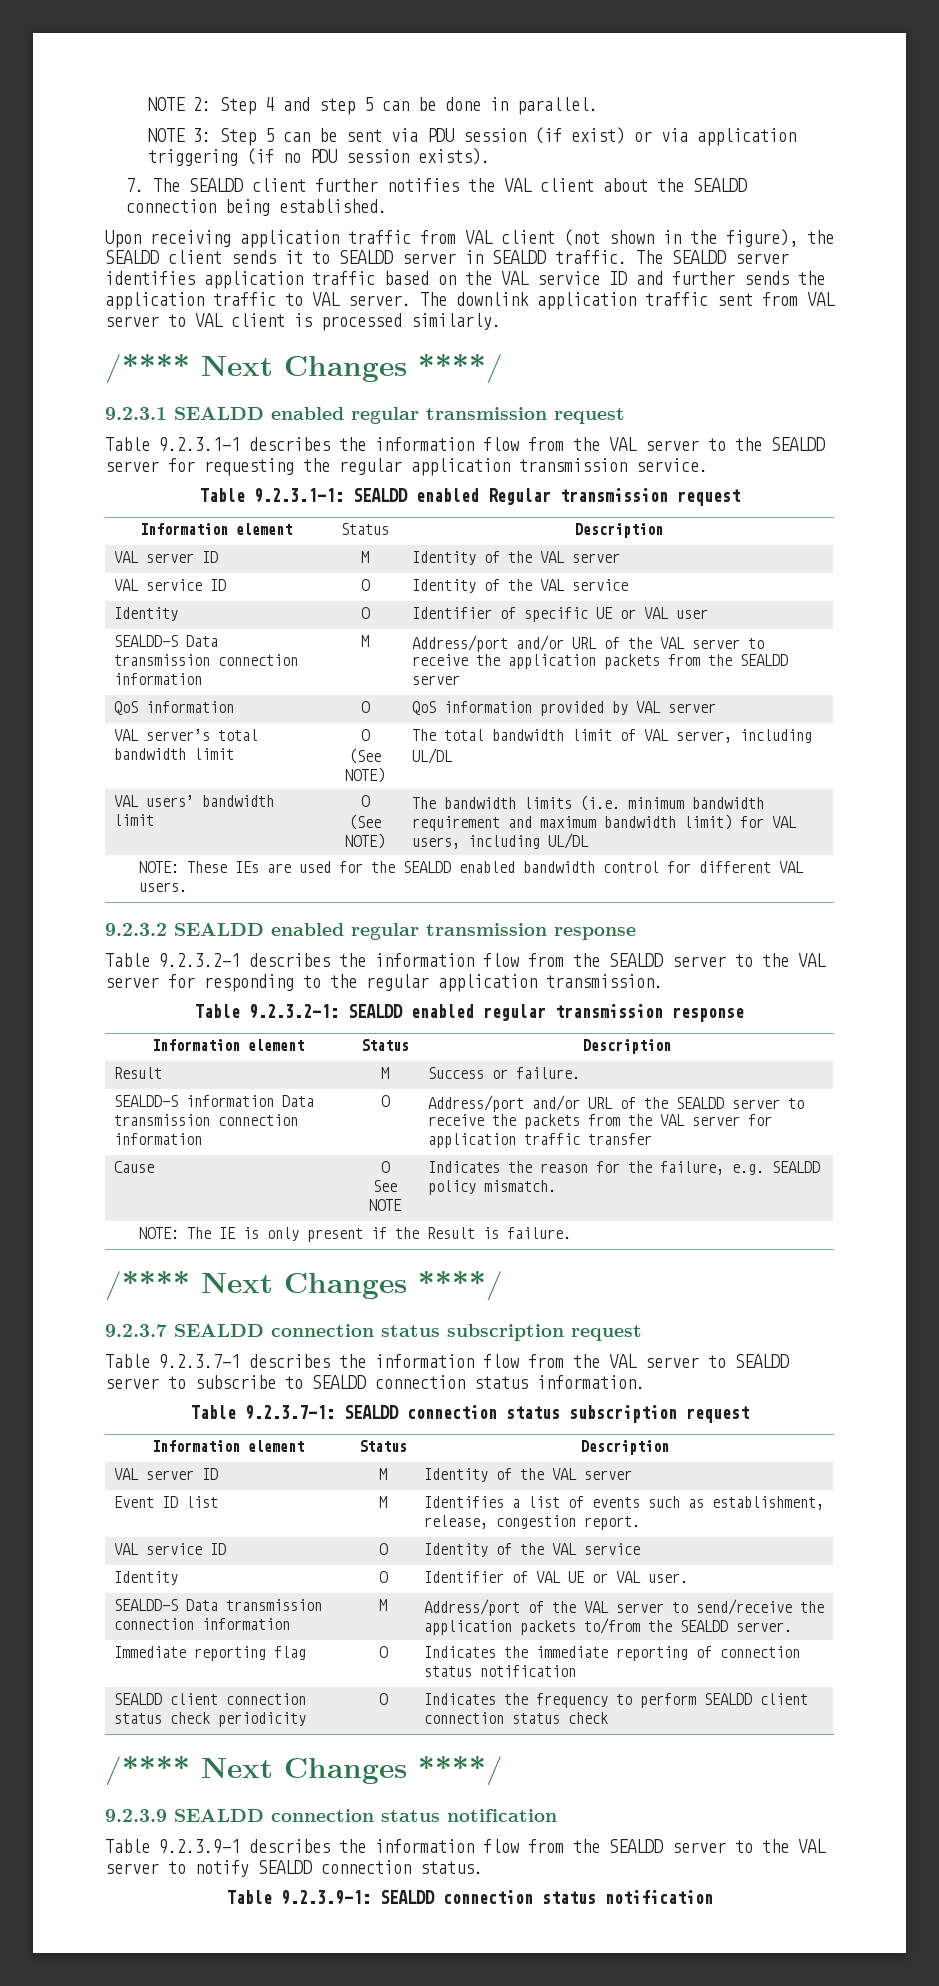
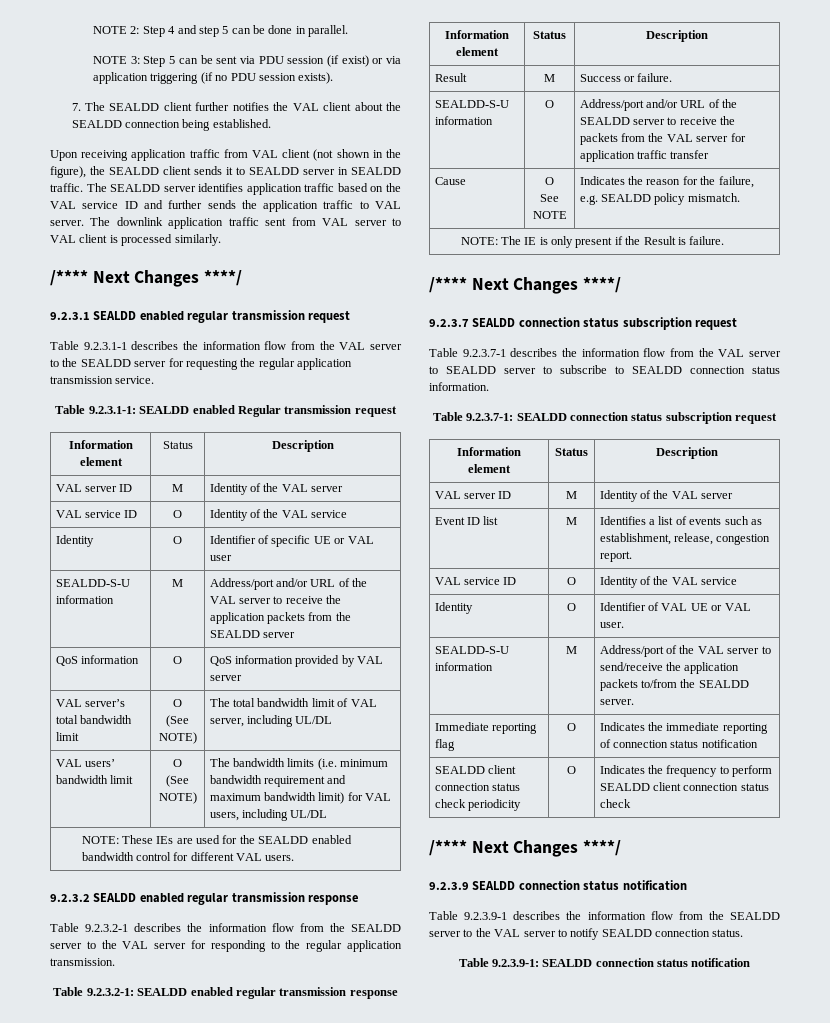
- SEALDD-S Data transmission connection information | M | Address/port and/or URL of the VAL server to receive the application packets from the SEALDD server
+ SEALDD-S-U information | M | Address/port and/or URL of the VAL server to receive the application packets from the SEALDD server
- SEALDD-S information Data transmission connection information | O | Address/port and/or URL of the SEALDD server to receive the packets from the VAL server for application traffic transfer
+ SEALDD-S-U information | O | Address/port and/or URL of the SEALDD server to receive the packets from the VAL server for application traffic transfer
- SEALDD-S Data transmission connection information | M | Address/port of the VAL server to send/receive the application packets to/from the SEALDD server.
+ SEALDD-S-U information | M | Address/port of the VAL server to send/receive the application packets to/from the SEALDD server.

